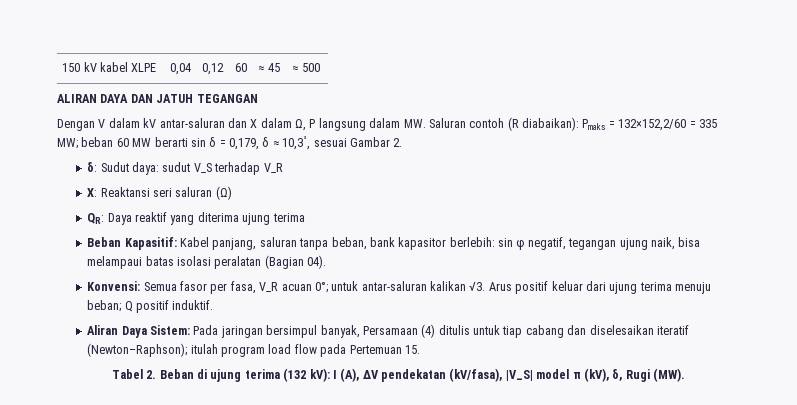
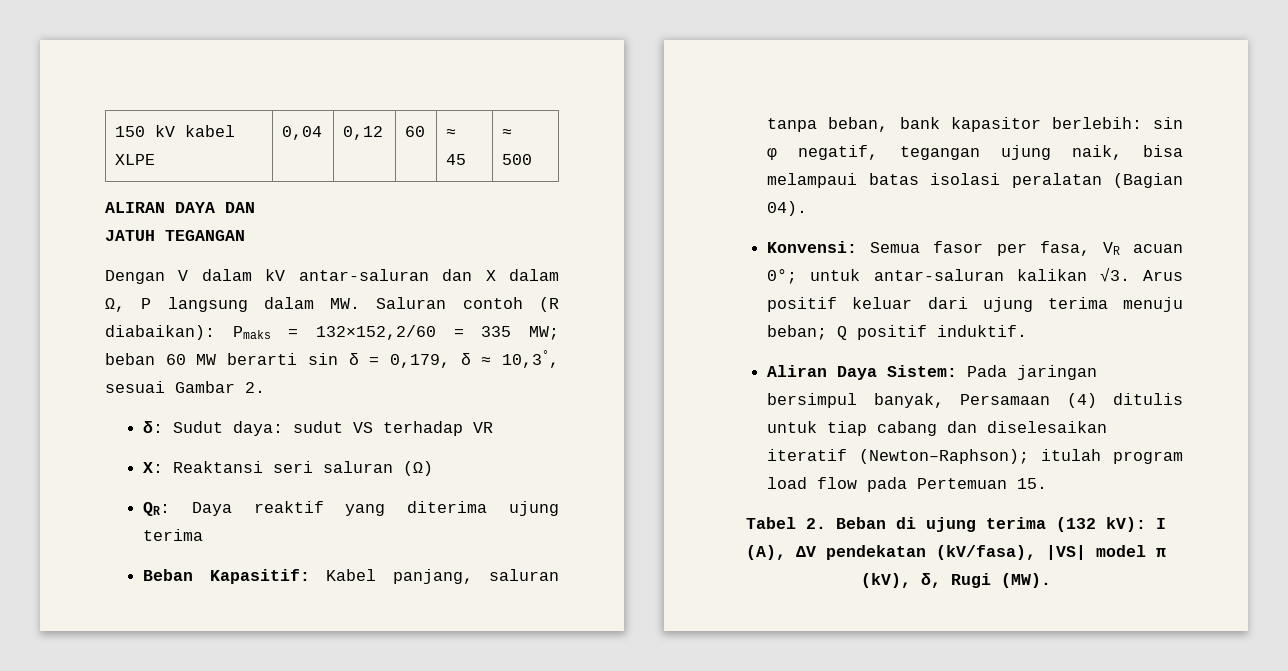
- ALIRAN DAYA DAN JATUH TEGANGAN
+ ALIRAN DAYA DAN
+ JATUH TEGANGAN
- δ: Sudut daya: sudut V_S terhadap V_R
+ δ: Sudut daya: sudut VS terhadap VR
- Konvensi: Semua fasor per fasa, V_R acuan 0°; untuk antar-saluran kalikan √3.
+ Konvensi: Semua fasor per fasa, VR acuan 0°; untuk antar-saluran kalikan √3.
- Tabel 2. Beban di ujung terima (132 kV): I (A), ΔV pendekatan (kV/fasa), |V_S| model π (kV), δ, Rugi (MW).
+ Tabel 2. Beban di ujung terima (132 kV): I (A), ΔV pendekatan (kV/fasa), |VS| model π (kV), δ, Rugi (MW).

